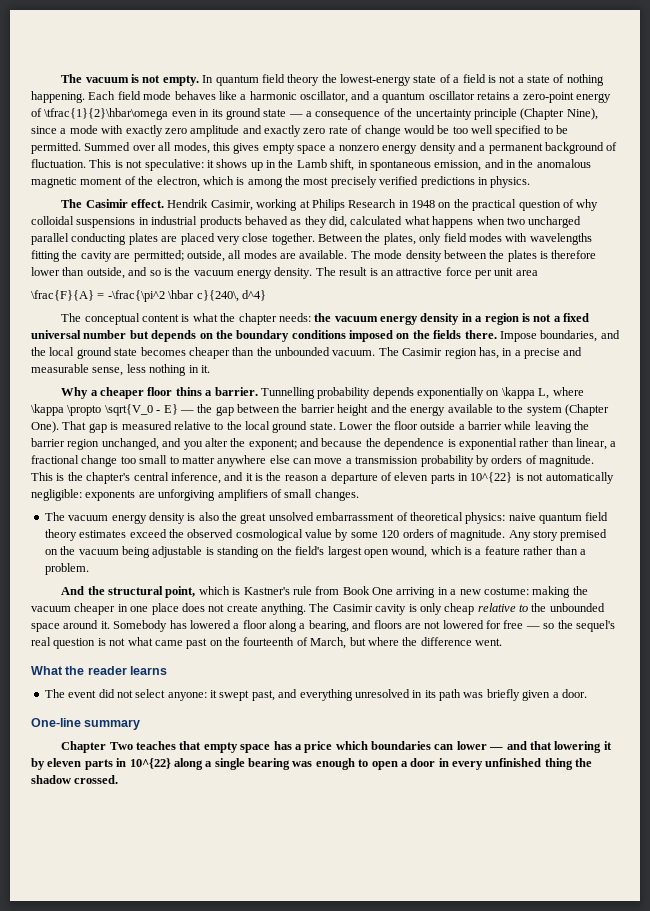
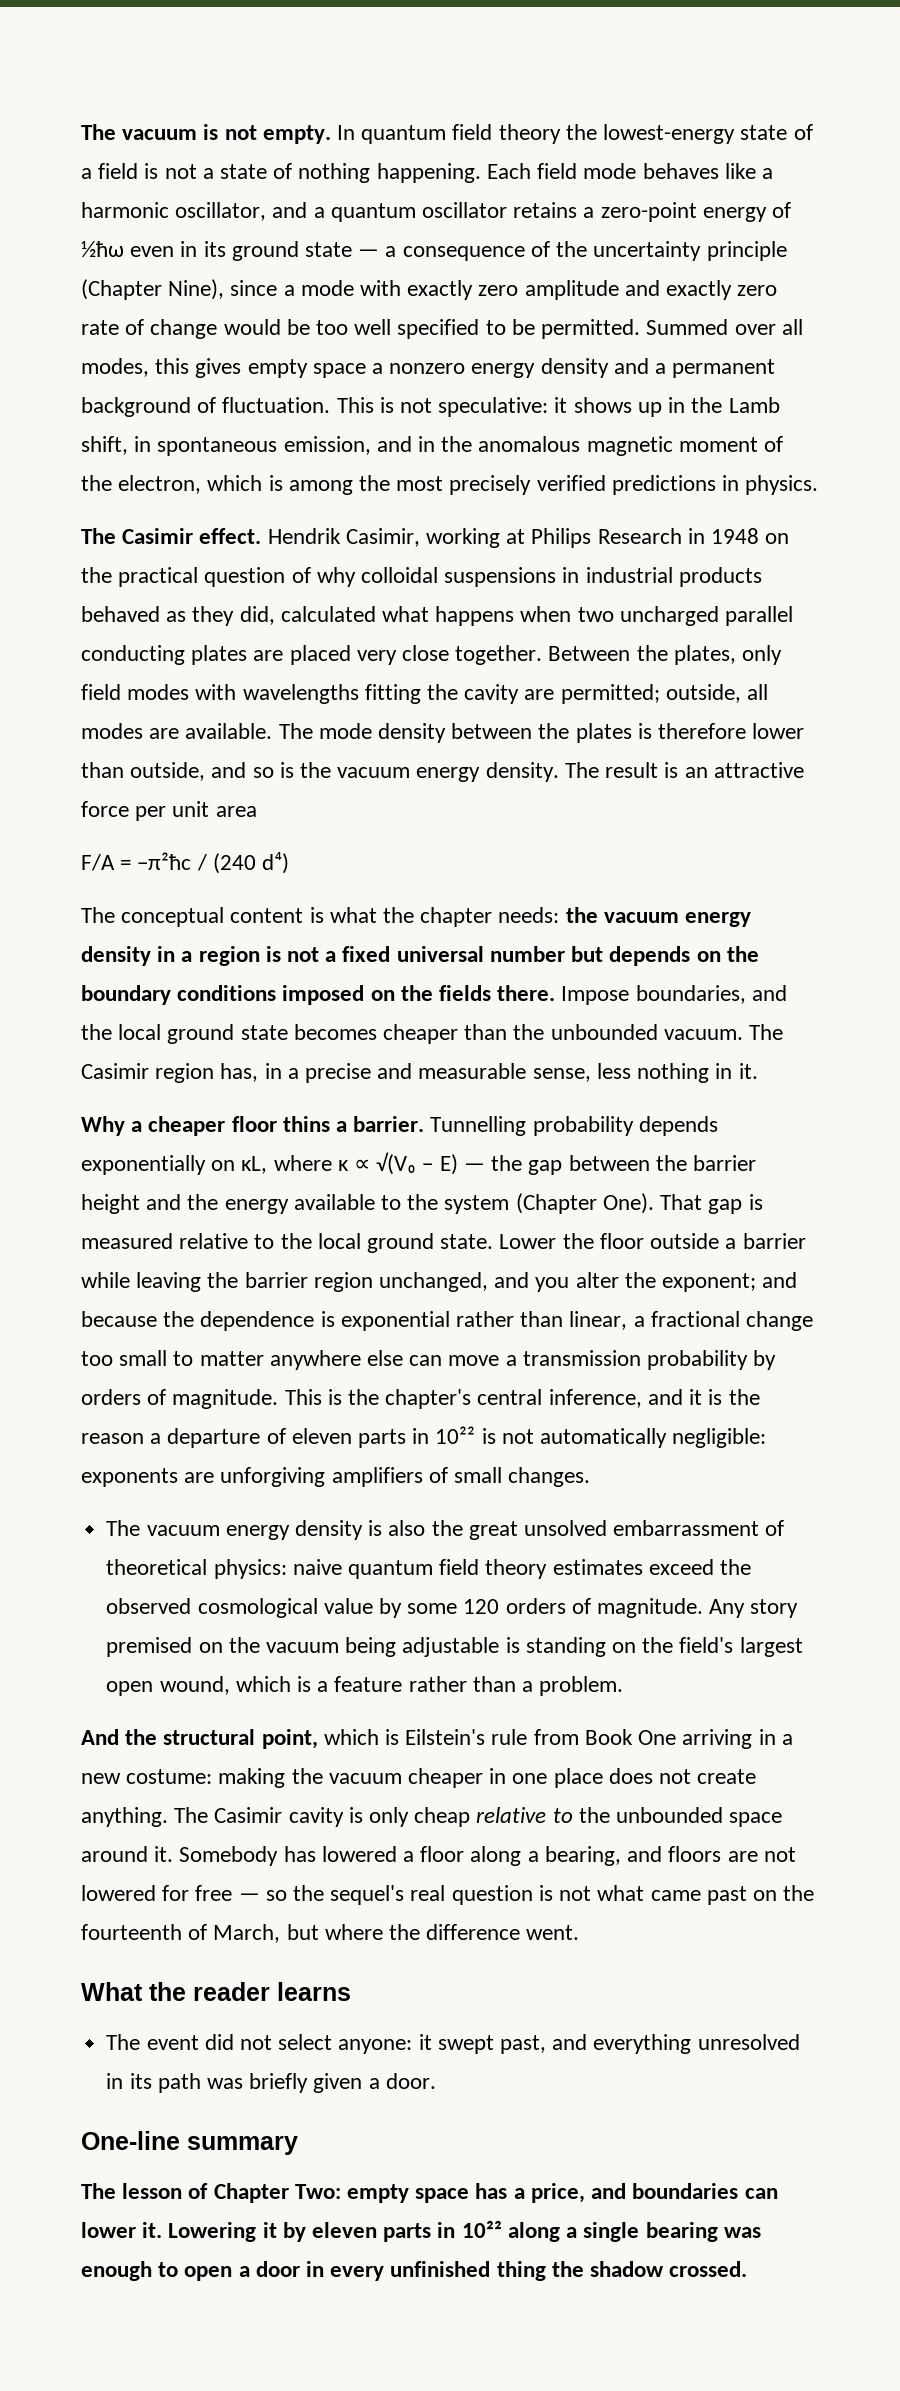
- Each field mode behaves like a harmonic oscillator, and a quantum oscillator retains a zero-point energy of \tfrac{1}{2}\hbar\omega even in its ground state — a consequence of the uncertainty principle (Chapter Nine), since a mode with exactly zero amplitude and exactly zero rate of change would be too well specified to be permitted.
+ Each field mode behaves like a harmonic oscillator, and a quantum oscillator retains a zero-point energy of ½ħω even in its ground state — a consequence of the uncertainty principle (Chapter Nine), since a mode with exactly zero amplitude and exactly zero rate of change would be too well specified to be permitted.
- \frac{F}{A} = -\frac{\pi^2 \hbar c}{240\, d^4}
+ F/A = −π²ħc / (240 d⁴)
- Tunnelling probability depends exponentially on \kappa L, where \kappa \propto \sqrt{V_0 - E} — the gap between the barrier height and the energy available to the system (Chapter One).
+ Tunnelling probability depends exponentially on κL, where κ ∝ √(V₀ − E) — the gap between the barrier height and the energy available to the system (Chapter One).
- This is the chapter's central inference, and it is the reason a departure of eleven parts in 10^{22} is not automatically negligible: exponents are unforgiving amplifiers of small changes.
+ This is the chapter's central inference, and it is the reason a departure of eleven parts in 10²² is not automatically negligible: exponents are unforgiving amplifiers of small changes.
- And the structural point, which is Kastner's rule from Book One arriving in a new costume: making the vacuum cheaper in one place does not create anything.
+ And the structural point, which is Eilstein's rule from Book One arriving in a new costume: making the vacuum cheaper in one place does not create anything.
- Chapter Two teaches that empty space has a price which boundaries can lower — and that lowering it by eleven parts in 10^{22} along a single bearing was enough to open a door in every unfinished thing the shadow crossed.
+ The lesson of Chapter Two: empty space has a price, and boundaries can lower it. Lowering it by eleven parts in 10²² along a single bearing was enough to open a door in every unfinished thing the shadow crossed.

